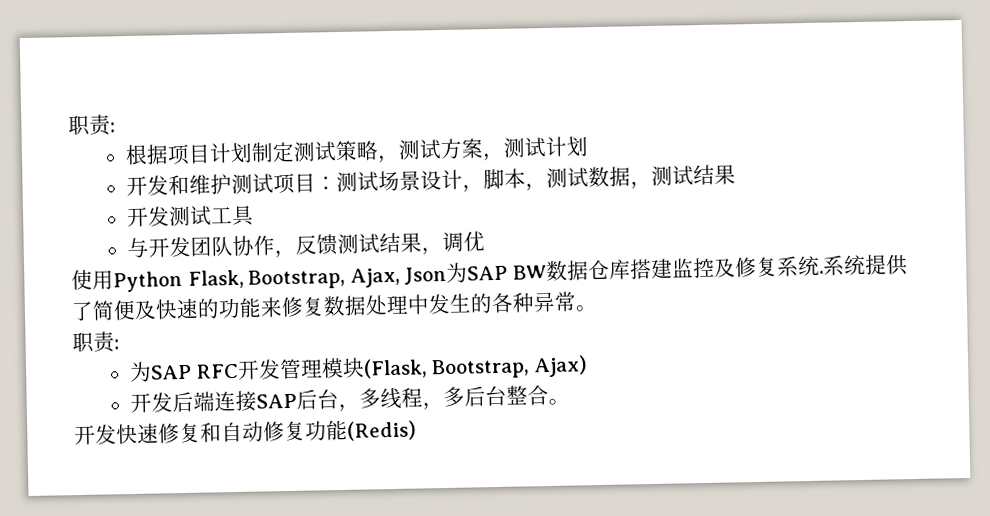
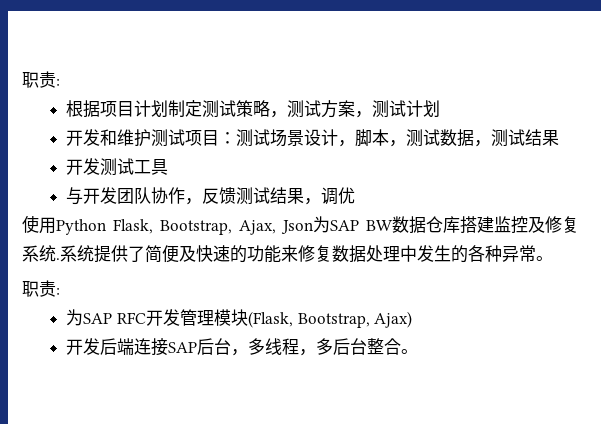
- 开发快速修复和自动修复功能(Redis)

